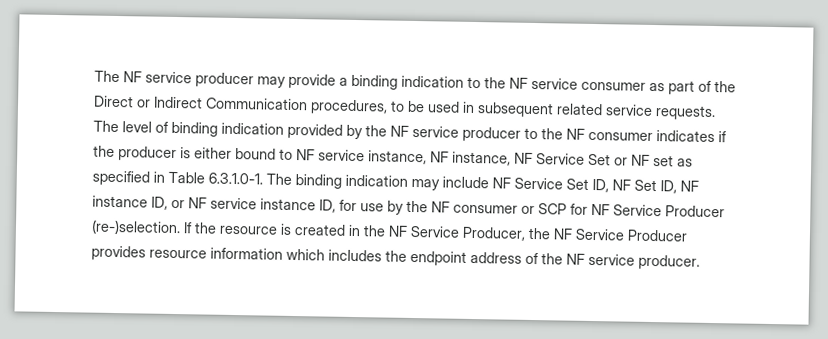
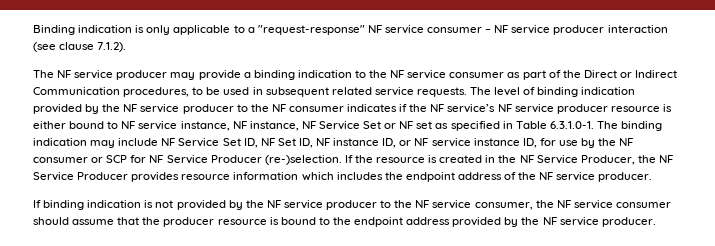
+ Binding indication is only applicable to a "request-response" NF service consumer – NF service producer interaction (see clause 7.1.2).
- The level of binding indication provided by the NF service producer to the NF consumer indicates if the producer is either bound to NF service instance, NF instance, NF Service Set or NF set as specified in Table 6.3.1.0-1. The binding indication may include NF Service Set ID, NF Set ID, NF instance ID, or NF service instance ID, for use by the NF consumer or SCP for NF Service Producer (re-)selection.
+ The level of binding indication provided by the NF service producer to the NF consumer indicates if the NF service’s NF service producer resource is either bound to NF service instance, NF instance, NF Service Set or NF set as specified in Table 6.3.1.0-1. The binding indication may include NF Service Set ID, NF Set ID, NF instance ID, or NF service instance ID, for use by the NF consumer or SCP for NF Service Producer (re-)selection.
+ If binding indication is not provided by the NF service producer to the NF service consumer, the NF service consumer should assume that the producer resource is bound to the endpoint address provided by the NF service producer.

